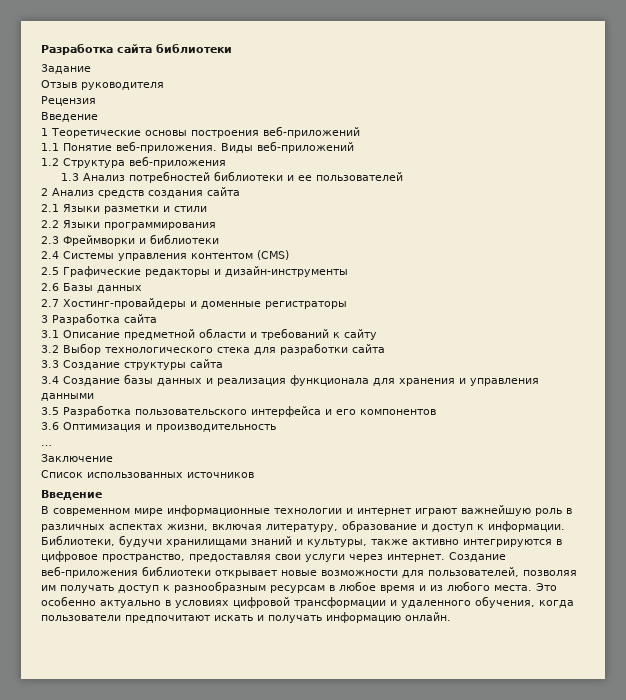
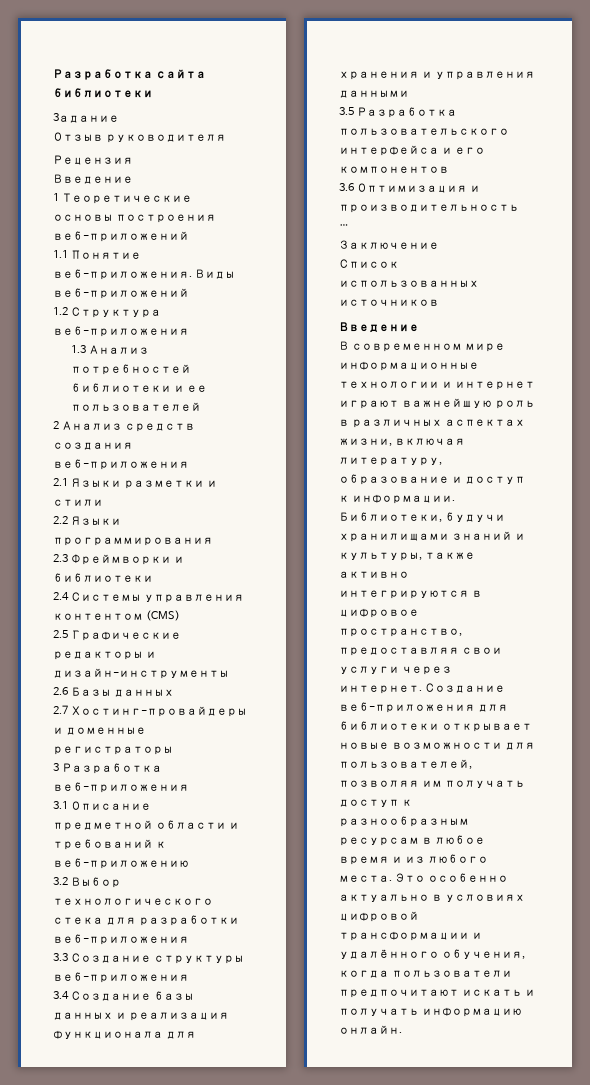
- 2 Анализ средств создания сайта
+ 2 Анализ средств создания веб-приложения
- 3 Разработка сайта
+ 3 Разработка веб-приложения
- 3.1 Описание предметной области и требований к сайту
+ 3.1 Описание предметной области и требований к веб-приложению
- 3.2 Выбор технологического стека для разработки сайта
+ 3.2 Выбор технологического стека для разработки веб-приложения
- 3.3 Создание структуры сайта
+ 3.3 Создание структуры веб-приложения
- Создание веб-приложения библиотеки открывает новые возможности для пользователей, позволяя им получать доступ к разнообразным ресурсам в любое время и из любого места.
+ Создание веб-приложения для библиотеки открывает новые возможности для пользователей, позволяя им получать доступ к разнообразным ресурсам в любое время и из любого места.
- Это особенно актуально в условиях цифровой трансформации и удаленного обучения, когда пользователи предпочитают искать и получать информацию онлайн.
+ Это особенно актуально в условиях цифровой трансформации и удалённого обучения, когда пользователи предпочитают искать и получать информацию онлайн.

